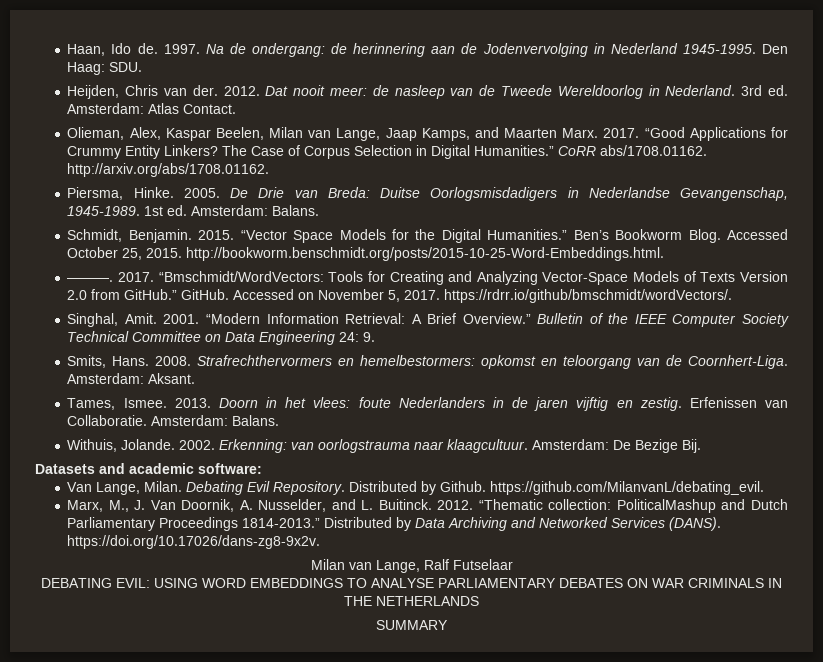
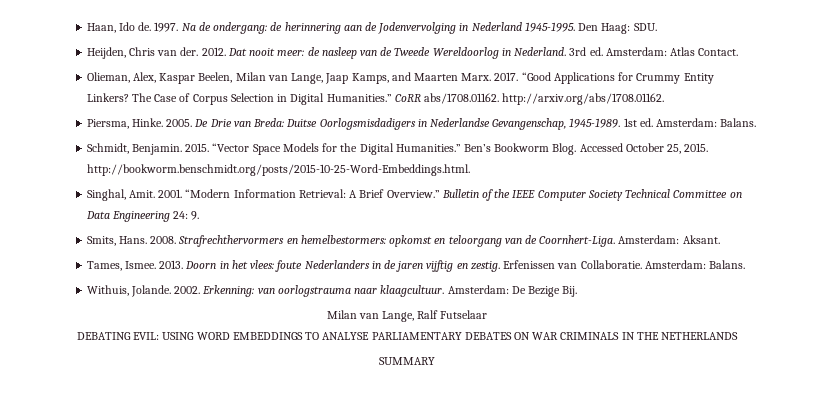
- ———. 2017. “Bmschmidt/WordVectors: Tools for Creating and Analyzing Vector-Space Models of Texts Version 2.0 from GitHub.” GitHub. Accessed on November 5, 2017. https://rdrr.io/github/bmschmidt/wordVectors/.
- Datasets and academic software:
- Van Lange, Milan. Debating Evil Repository. Distributed by Github. https://github.com/MilanvanL/debating_evil.
- Marx, M., J. Van Doornik, A. Nusselder, and L. Buitinck. 2012. “Thematic collection: PoliticalMashup and Dutch Parliamentary Proceedings 1814-2013.” Distributed by Data Archiving and Networked Services (DANS). https://doi.org/10.17026/dans-zg8-9x2v.

